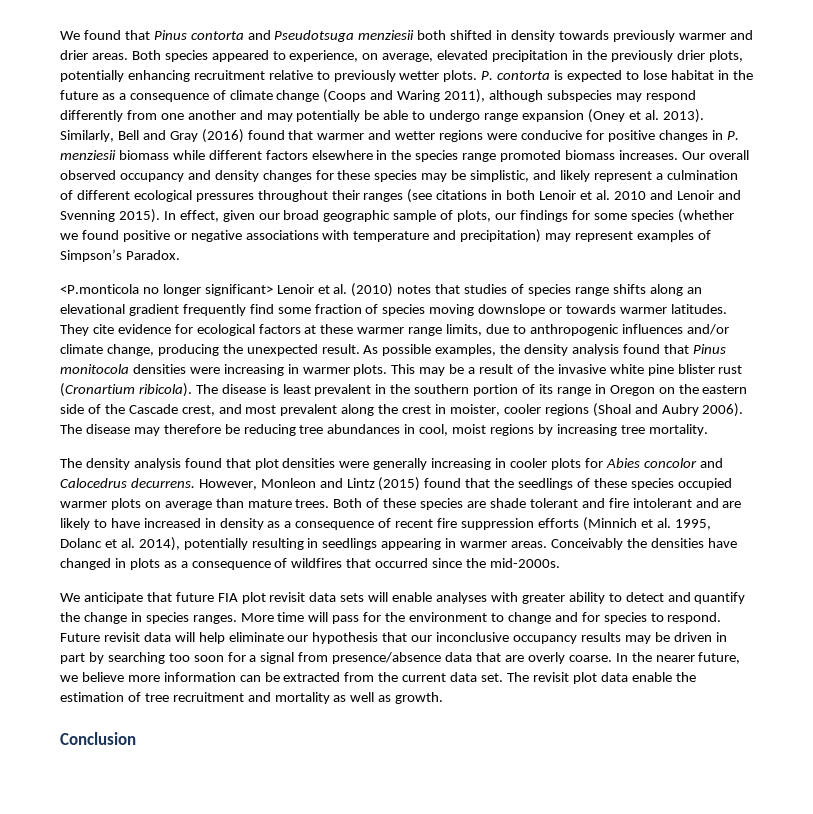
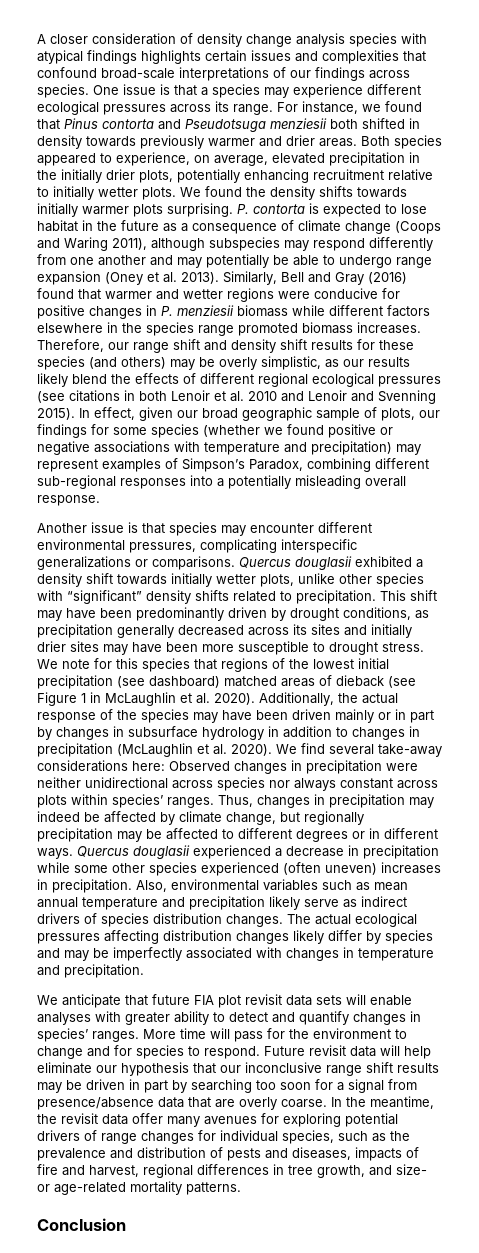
- We found that Pinus contorta and Pseudotsuga menziesii both shifted in density towards previously warmer and drier areas.
+ A closer consideration of density change analysis species with atypical findings highlights certain issues and complexities that confound broad-scale interpretations of our findings across species. One issue is that a species may experience different ecological pressures across its range. For instance, we found that Pinus contorta and Pseudotsuga menziesii both shifted in density towards previously warmer and drier areas.
- Both species appeared to experience, on average, elevated precipitation in the previously drier plots, potentially enhancing recruitment relative to previously wetter plots.
+ Both species appeared to experience, on average, elevated precipitation in the initially drier plots, potentially enhancing recruitment relative to initially wetter plots.
+ We found the density shifts towards initially warmer plots surprising.
- Our overall observed occupancy and density changes for these species may be simplistic, and likely represent a culmination of different ecological pressures throughout their ranges (see citations in both Lenoir et al. 2010 and Lenoir and Svenning 2015).
+ Therefore, our range shift and density shift results for these species (and others) may be overly simplistic, as our results likely blend the effects of different regional ecological pressures (see citations in both Lenoir et al. 2010 and Lenoir and Svenning 2015).
- In effect, given our broad geographic sample of plots, our findings for some species (whether we found positive or negative associations with temperature and precipitation) may represent examples of Simpson’s Paradox.
- <P.monticola no longer significant> Lenoir et al. (2010) notes that studies of species range shifts along an elevational gradient frequently find some fraction of species moving downslope or towards warmer latitudes. They cite evidence for ecological factors at these warmer range limits, due to anthropogenic influences and/or climate change, producing the unexpected result. As possible examples, the density analysis found that Pinus monitocola densities were increasing in warmer plots. This may be a result of the invasive white pine blister rust (Cronartium ribicola). The disease is least prevalent in the southern portion of its range in Oregon on the eastern side of the Cascade crest, and most prevalent along the crest in moister, cooler regions (Shoal and Aubry 2006). The disease may therefore be reducing tree abundances in cool, moist regions by increasing tree mortality.
- The density analysis found that plot densities were generally increasing in cooler plots for Abies concolor and Calocedrus decurrens. However, Monleon and Lintz (2015) found that the seedlings of these species occupied warmer plots on average than mature trees. Both of these species are shade tolerant and fire intolerant and are likely to have increased in density as a consequence of recent fire suppression efforts (Minnich et al. 1995, Dolanc et al. 2014), potentially resulting in seedlings appearing in warmer areas. Conceivably the densities have changed in plots as a consequence of wildfires that occurred since the mid-2000s.
+ In effect, given our broad geographic sample of plots, our findings for some species (whether we found positive or negative associations with temperature and precipitation) may represent examples of Simpson’s Paradox, combining different sub-regional responses into a potentially misleading overall response.
+ Another issue is that species may encounter different environmental pressures, complicating interspecific generalizations or comparisons. Quercus douglasii exhibited a density shift towards initially wetter plots, unlike other species with “significant” density shifts related to precipitation. This shift may have been predominantly driven by drought conditions, as precipitation generally decreased across its sites and initially drier sites may have been more susceptible to drought stress. We note for this species that regions of the lowest initial precipitation (see dashboard) matched areas of dieback (see Figure 1 in McLaughlin et al. 2020). Additionally, the actual response of the species may have been driven mainly or in part by changes in subsurface hydrology in addition to changes in precipitation (McLaughlin et al. 2020). We find several take-away considerations here: Observed changes in precipitation were neither unidirectional across species nor always constant across plots within species’ ranges. Thus, changes in precipitation may indeed be affected by climate change, but regionally precipitation may be affected to different degrees or in different ways. Quercus douglasii experienced a decrease in precipitation while some other species experienced (often uneven) increases in precipitation. Also, environmental variables such as mean annual temperature and precipitation likely serve as indirect drivers of species distribution changes. The actual ecological pressures affecting distribution changes likely differ by species and may be imperfectly associated with changes in temperature and precipitation.
- We anticipate that future FIA plot revisit data sets will enable analyses with greater ability to detect and quantify the change in species ranges.
+ We anticipate that future FIA plot revisit data sets will enable analyses with greater ability to detect and quantify changes in species’ ranges.
- Future revisit data will help eliminate our hypothesis that our inconclusive occupancy results may be driven in part by searching too soon for a signal from presence/absence data that are overly coarse.
+ Future revisit data will help eliminate our hypothesis that our inconclusive range shift results may be driven in part by searching too soon for a signal from presence/absence data that are overly coarse.
- In the nearer future, we believe more information can be extracted from the current data set. The revisit plot data enable the estimation of tree recruitment and mortality as well as growth.
+ In the meantime, the revisit data offer many avenues for exploring potential drivers of range changes for individual species, such as the prevalence and distribution of pests and diseases, impacts of fire and harvest, regional differences in tree growth, and size- or age-related mortality patterns.

